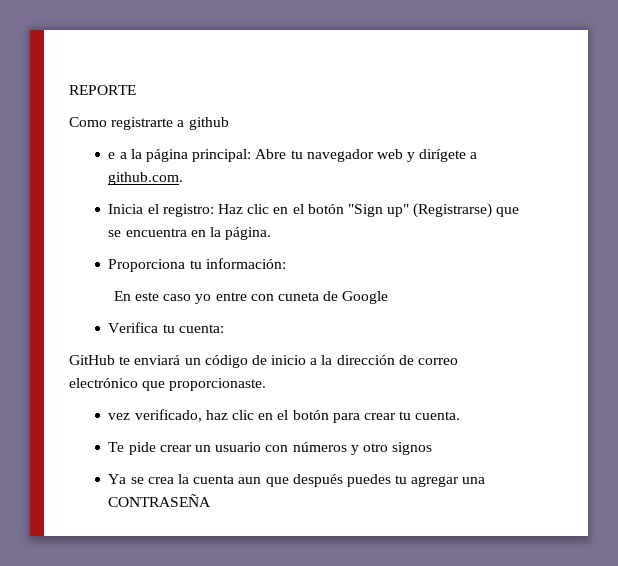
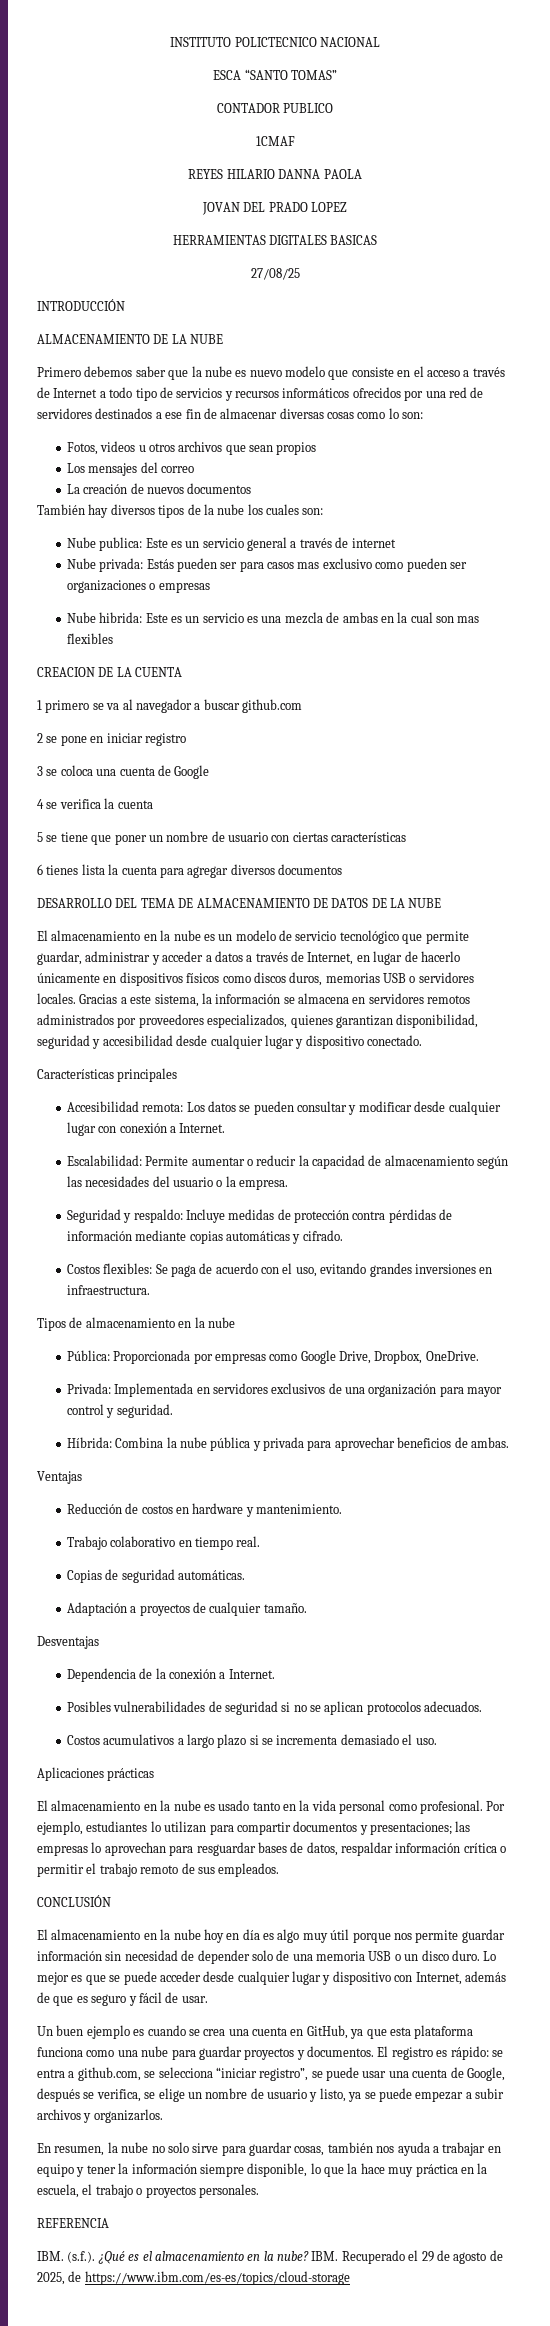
- REPORTE
- Como registrarte a github
- e a la página principal: Abre tu navegador web y dirígete a github.com.
- Inicia el registro: Haz clic en el botón "Sign up" (Registrarse) que se encuentra en la página.
- Proporciona tu información:
- En este caso yo entre con cuneta de Google
- Verifica tu cuenta:
- GitHub te enviará un código de inicio a la dirección de correo electrónico que proporcionaste.
- vez verificado, haz clic en el botón para crear tu cuenta.
- Te pide crear un usuario con números y otro signos
- Ya se crea la cuenta aun que después puedes tu agregar una CONTRASEÑA
+ INSTITUTO POLICTECNICO NACIONAL
+ ESCA “SANTO TOMAS”
+ CONTADOR PUBLICO
+ 1CMAF
+ REYES HILARIO DANNA PAOLA
+ JOVAN DEL PRADO LOPEZ
+ HERRAMIENTAS DIGITALES BASICAS
+ 27/08/25
+ INTRODUCCIÓN
+ ALMACENAMIENTO DE LA NUBE
+ Primero debemos saber que la nube es nuevo modelo que consiste en el acceso a través de Internet a todo tipo de servicios y recursos informáticos ofrecidos por una red de servidores destinados a ese fin de almacenar diversas cosas como lo son:
+ Fotos, videos u otros archivos que sean propios
+ Los mensajes del correo
+ La creación de nuevos documentos
+ También hay diversos tipos de la nube los cuales son:
+ Nube publica: Este es un servicio general a través de internet
+ Nube privada: Estás pueden ser para casos mas exclusivo como pueden ser organizaciones o empresas
+ Nube hibrida: Este es un servicio es una mezcla de ambas en la cual son mas flexibles
+ CREACION DE LA CUENTA
+ 1 primero se va al navegador a buscar github.com
+ 2 se pone en iniciar registro
+ 3 se coloca una cuenta de Google
+ 4 se verifica la cuenta
+ 5 se tiene que poner un nombre de usuario con ciertas características
+ 6 tienes lista la cuenta para agregar diversos documentos
+ DESARROLLO DEL TEMA DE ALMACENAMIENTO DE DATOS DE LA NUBE
+ El almacenamiento en la nube es un modelo de servicio tecnológico que permite guardar, administrar y acceder a datos a través de Internet, en lugar de hacerlo únicamente en dispositivos físicos como discos duros, memorias USB o servidores locales. Gracias a este sistema, la información se almacena en servidores remotos administrados por proveedores especializados, quienes garantizan disponibilidad, seguridad y accesibilidad desde cualquier lugar y dispositivo conectado.
+ Características principales
+ Accesibilidad remota: Los datos se pueden consultar y modificar desde cualquier lugar con conexión a Internet.
+ Escalabilidad: Permite aumentar o reducir la capacidad de almacenamiento según las necesidades del usuario o la empresa.
+ Seguridad y respaldo: Incluye medidas de protección contra pérdidas de información mediante copias automáticas y cifrado.
+ Costos flexibles: Se paga de acuerdo con el uso, evitando grandes inversiones en infraestructura.
+ Tipos de almacenamiento en la nube
+ Pública: Proporcionada por empresas como Google Drive, Dropbox, OneDrive.
+ Privada: Implementada en servidores exclusivos de una organización para mayor control y seguridad.
+ Híbrida: Combina la nube pública y privada para aprovechar beneficios de ambas.
+ Ventajas
+ Reducción de costos en hardware y mantenimiento.
+ Trabajo colaborativo en tiempo real.
+ Copias de seguridad automáticas.
+ Adaptación a proyectos de cualquier tamaño.
+ Desventajas
+ Dependencia de la conexión a Internet.
+ Posibles vulnerabilidades de seguridad si no se aplican protocolos adecuados.
+ Costos acumulativos a largo plazo si se incrementa demasiado el uso.
+ Aplicaciones prácticas
+ El almacenamiento en la nube es usado tanto en la vida personal como profesional. Por ejemplo, estudiantes lo utilizan para compartir documentos y presentaciones; las empresas lo aprovechan para resguardar bases de datos, respaldar información crítica o permitir el trabajo remoto de sus empleados.
+ CONCLUSIÓN
+ El almacenamiento en la nube hoy en día es algo muy útil porque nos permite guardar información sin necesidad de depender solo de una memoria USB o un disco duro. Lo mejor es que se puede acceder desde cualquier lugar y dispositivo con Internet, además de que es seguro y fácil de usar.
+ Un buen ejemplo es cuando se crea una cuenta en GitHub, ya que esta plataforma funciona como una nube para guardar proyectos y documentos. El registro es rápido: se entra a github.com, se selecciona “iniciar registro”, se puede usar una cuenta de Google, después se verifica, se elige un nombre de usuario y listo, ya se puede empezar a subir archivos y organizarlos.
+ En resumen, la nube no solo sirve para guardar cosas, también nos ayuda a trabajar en equipo y tener la información siempre disponible, lo que la hace muy práctica en la escuela, el trabajo o proyectos personales.
+ REFERENCIA
+ IBM. (s.f.). ¿Qué es el almacenamiento en la nube? IBM. Recuperado el 29 de agosto de 2025, de https://www.ibm.com/es-es/topics/cloud-storage

